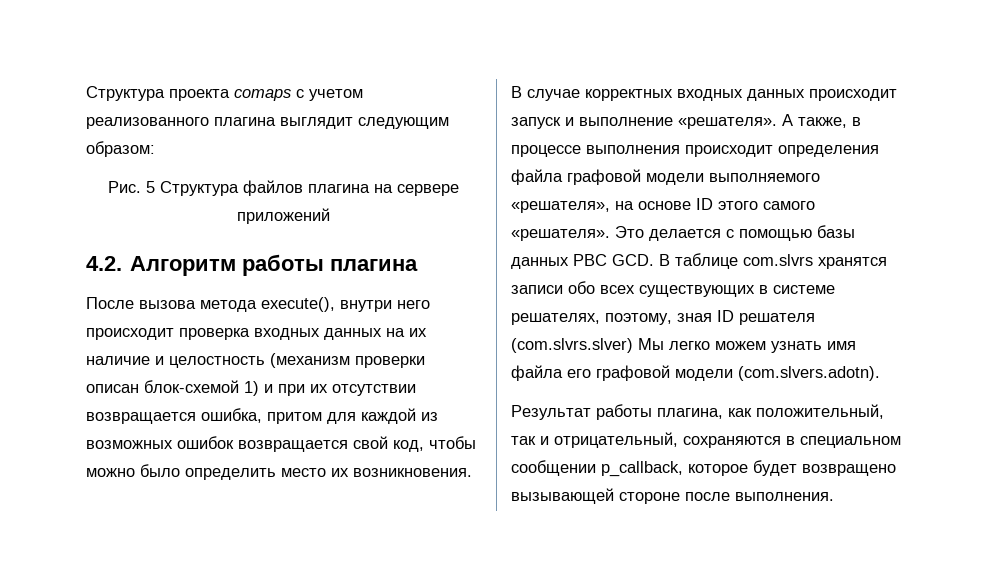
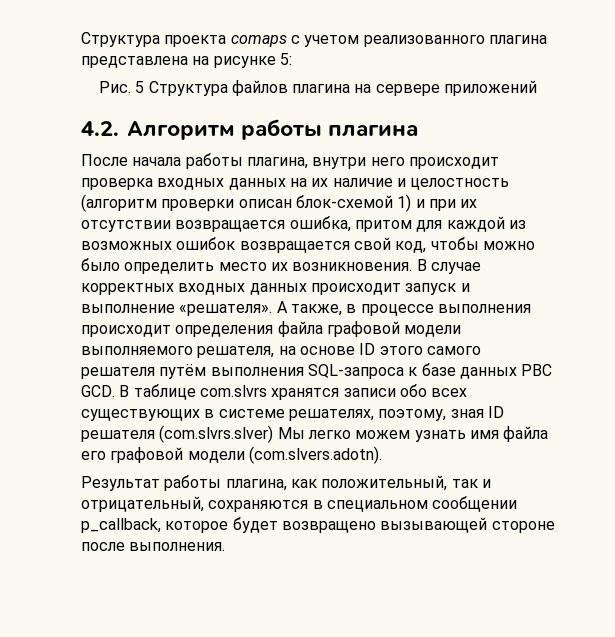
- Структура проекта comaps с учетом реализованного плагина выглядит следующим образом:
+ Структура проекта comaps с учетом реализованного плагина представлена на рисунке 5:
- После вызова метода execute(), внутри него происходит проверка входных данных на их наличие и целостность (механизм проверки описан блок-схемой 1) и при их отсутствии возвращается ошибка, притом для каждой из возможных ошибок возвращается свой код, чтобы можно было определить место их возникновения.
+ После начала работы плагина, внутри него происходит проверка входных данных на их наличие и целостность (алгоритм проверки описан блок-схемой 1) и при их отсутствии возвращается ошибка, притом для каждой из возможных ошибок возвращается свой код, чтобы можно было определить место их возникновения.
- А также, в процессе выполнения происходит определения файла графовой модели выполняемого «решателя», на основе ID этого самого «решателя». Это делается с помощью базы данных РВС GCD. В таблице com.slvrs хранятся записи обо всех существующих в системе решателях, поэтому, зная ID решателя (com.slvrs.slver) Мы легко можем узнать имя файла его графовой модели (com.slvers.adotn).
+ А также, в процессе выполнения происходит определения файла графовой модели выполняемого решателя, на основе ID этого самого решателя путём выполнения SQL-запроса к базе данных РВС GCD. В таблице com.slvrs хранятся записи обо всех существующих в системе решателях, поэтому, зная ID решателя (com.slvrs.slver) Мы легко можем узнать имя файла его графовой модели (com.slvers.adotn).

